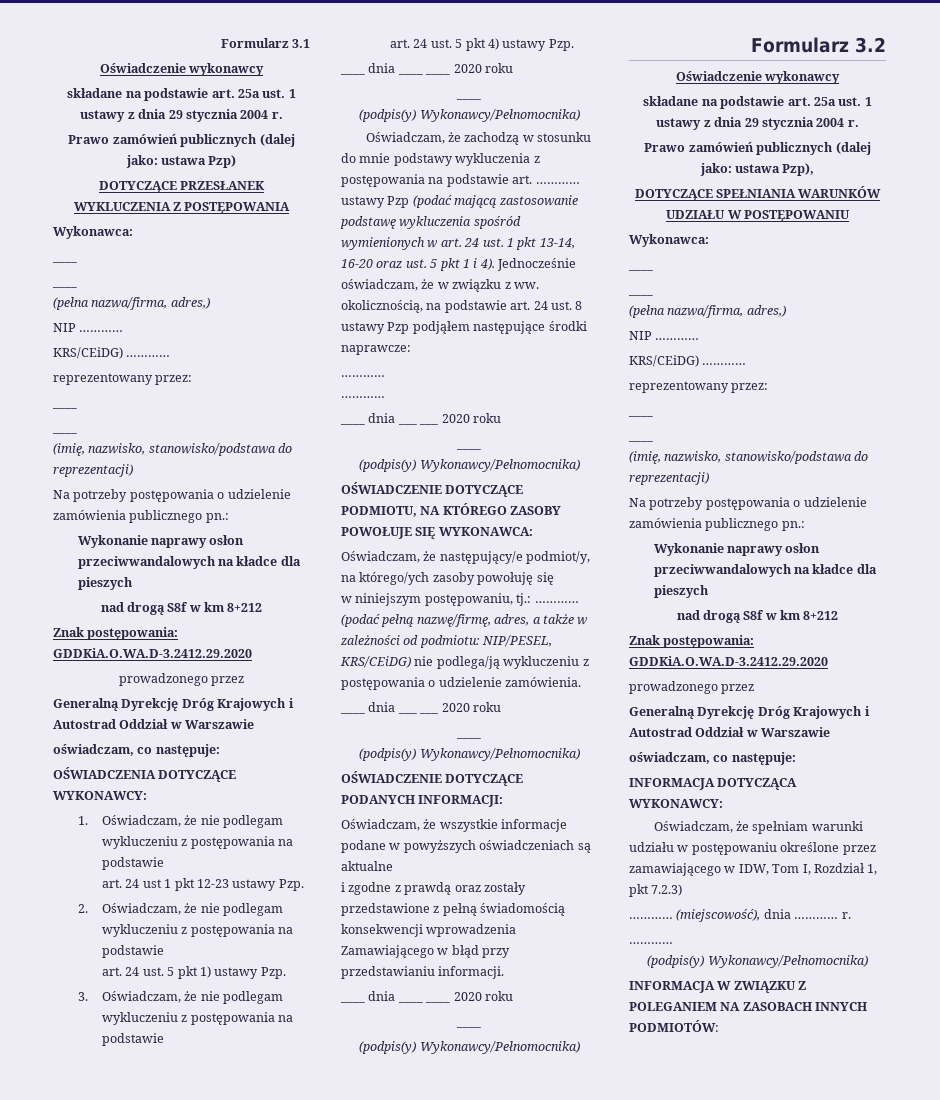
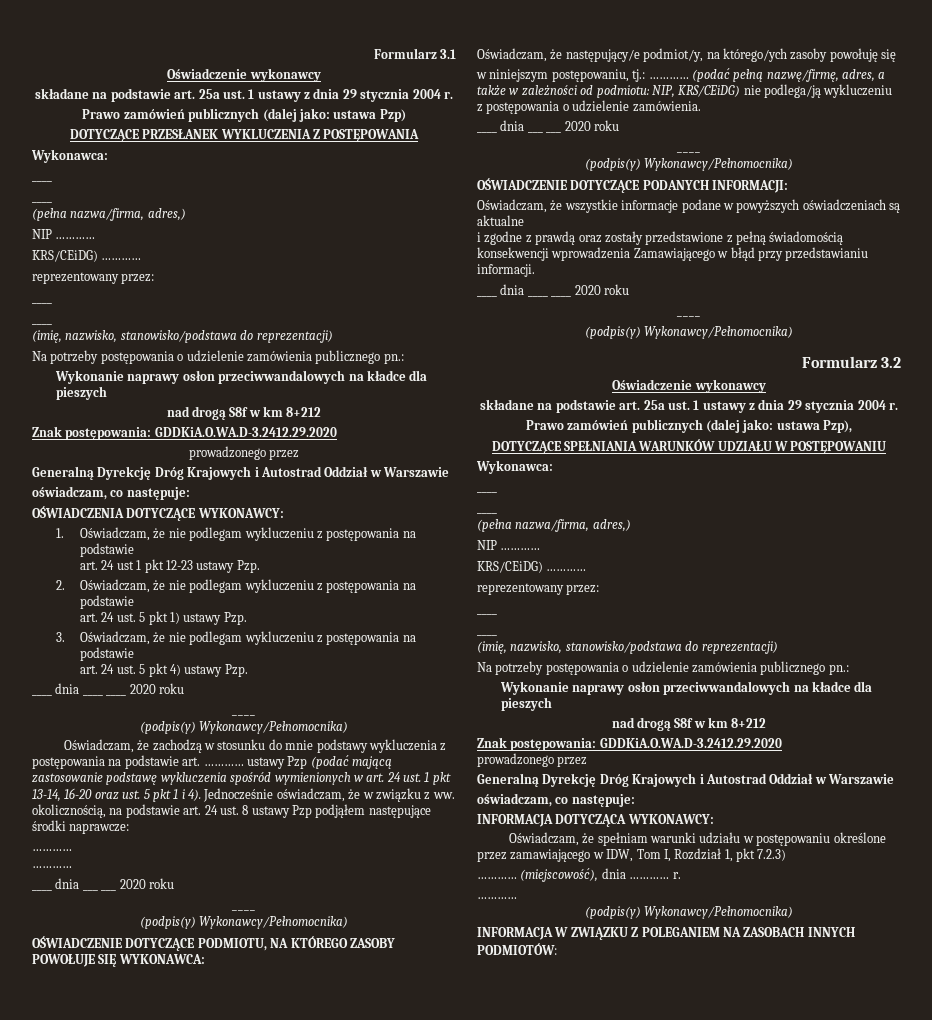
- (podać pełną nazwę/firmę, adres, a także w zależności od podmiotu: NIP/PESEL, KRS/CEiDG) nie podlega/ją wykluczeniu z postępowania o udzielenie zamówienia.
+ (podać pełną nazwę/firmę, adres, a także w zależności od podmiotu: NIP, KRS/CEiDG) nie podlega/ją wykluczeniu z postępowania o udzielenie zamówienia.

